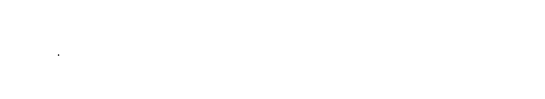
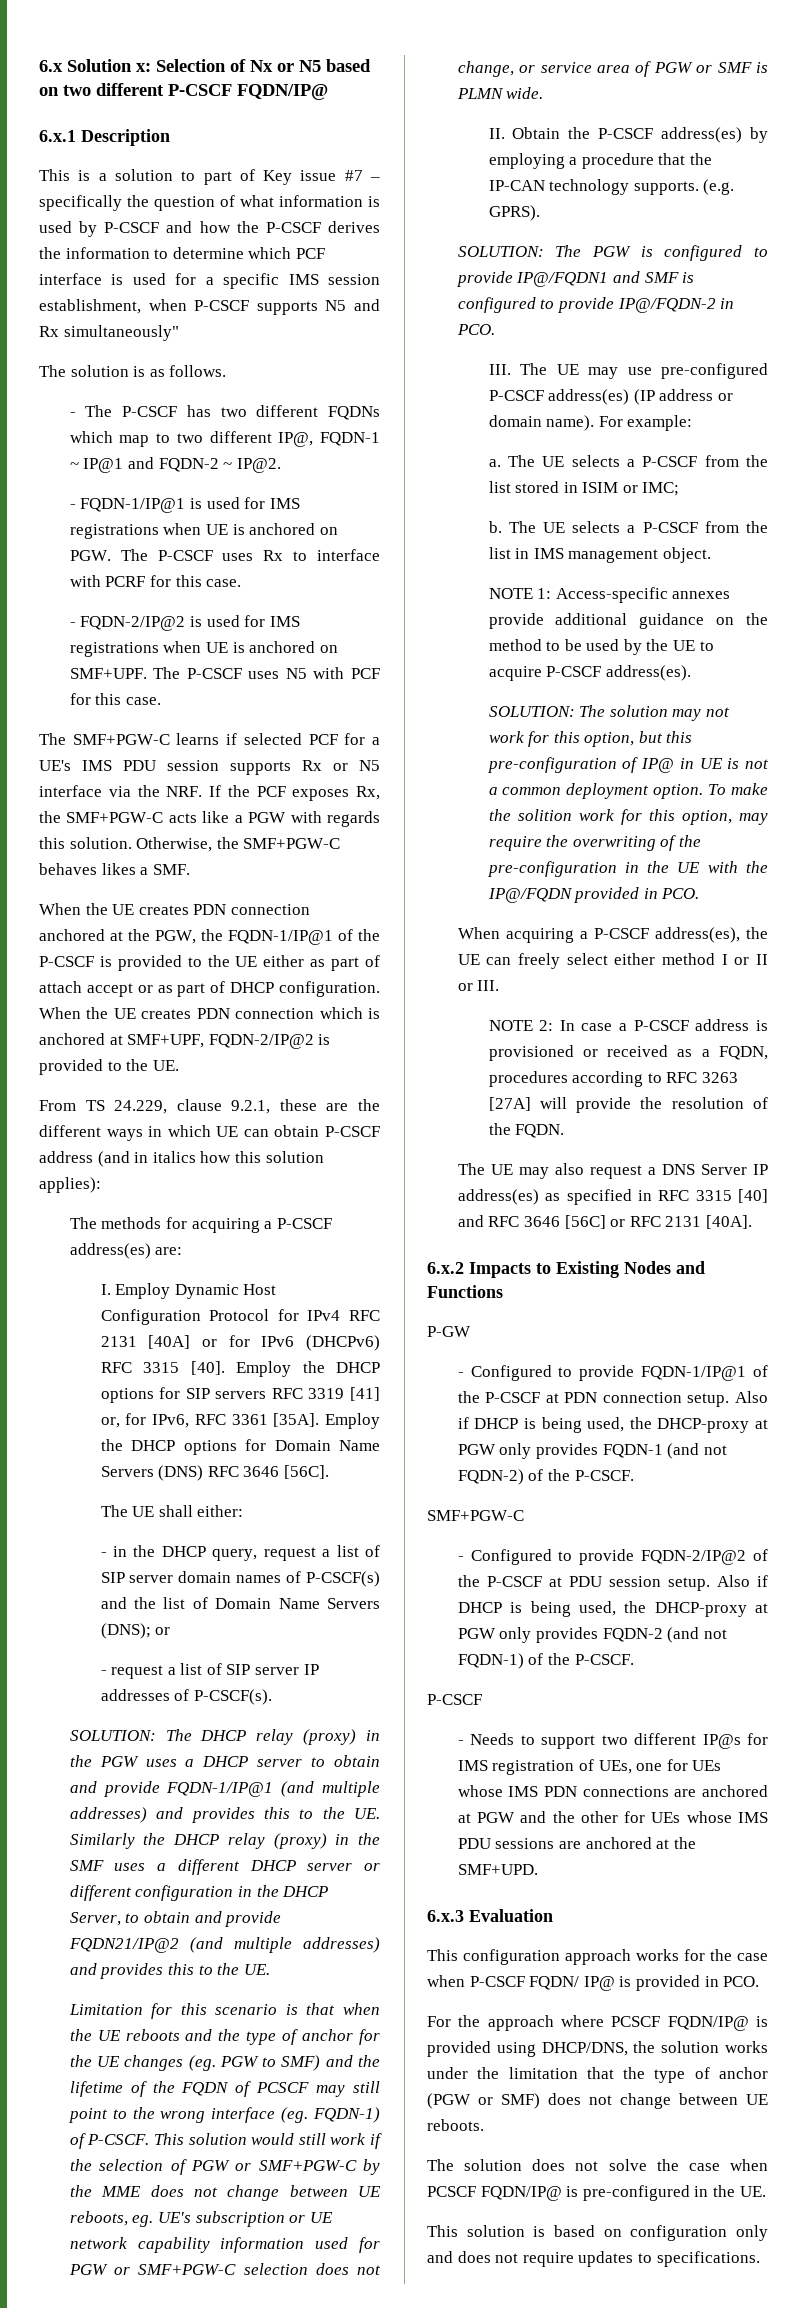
- .
+ 6.x Solution x: Selection of Nx or N5 based on two different P-CSCF FQDN/IP@
+ 6.x.1 Description
+ This is a solution to part of Key issue #7 – specifically the question of what information is used by P-CSCF and how the P-CSCF derives the information to determine which PCF interface is used for a specific IMS session establishment, when P-CSCF supports N5 and Rx simultaneously"
+ The solution is as follows.
+ - The P-CSCF has two different FQDNs which map to two different IP@, FQDN-1 ~ IP@1 and FQDN-2 ~ IP@2.
+ - FQDN-1/IP@1 is used for IMS registrations when UE is anchored on PGW. The P-CSCF uses Rx to interface with PCRF for this case.
+ - FQDN-2/IP@2 is used for IMS registrations when UE is anchored on SMF+UPF. The P-CSCF uses N5 with PCF for this case.
+ The SMF+PGW-C learns if selected PCF for a UE's IMS PDU session supports Rx or N5 interface via the NRF. If the PCF exposes Rx, the SMF+PGW-C acts like a PGW with regards this solution. Otherwise, the SMF+PGW-C behaves likes a SMF.
+ When the UE creates PDN connection anchored at the PGW, the FQDN-1/IP@1 of the P-CSCF is provided to the UE either as part of attach accept or as part of DHCP configuration. When the UE creates PDN connection which is anchored at SMF+UPF, FQDN-2/IP@2 is provided to the UE.
+ From TS 24.229, clause 9.2.1, these are the different ways in which UE can obtain P-CSCF address (and in italics how this solution applies):
+ The methods for acquiring a P-CSCF address(es) are:
+ I. Employ Dynamic Host Configuration Protocol for IPv4 RFC 2131 [40A] or for IPv6 (DHCPv6) RFC 3315 [40]. Employ the DHCP options for SIP servers RFC 3319 [41] or, for IPv6, RFC 3361 [35A]. Employ the DHCP options for Domain Name Servers (DNS) RFC 3646 [56C].
+ The UE shall either:
+ - in the DHCP query, request a list of SIP server domain names of P-CSCF(s) and the list of Domain Name Servers (DNS); or
+ - request a list of SIP server IP addresses of P-CSCF(s).
+ SOLUTION: The DHCP relay (proxy) in the PGW uses a DHCP server to obtain and provide FQDN-1/IP@1 (and multiple addresses) and provides this to the UE. Similarly the DHCP relay (proxy) in the SMF uses a different DHCP server or different configuration in the DHCP Server, to obtain and provide FQDN21/IP@2 (and multiple addresses) and provides this to the UE.
+ Limitation for this scenario is that when the UE reboots and the type of anchor for the UE changes (eg. PGW to SMF) and the lifetime of the FQDN of PCSCF may still point to the wrong interface (eg. FQDN-1) of P-CSCF. This solution would still work if the selection of PGW or SMF+PGW-C by the MME does not change between UE reboots, eg. UE's subscription or UE network capability information used for PGW or SMF+PGW-C selection does not change, or service area of PGW or SMF is PLMN wide.
+ II. Obtain the P-CSCF address(es) by employing a procedure that the IP-CAN technology supports. (e.g. GPRS).
+ SOLUTION: The PGW is configured to provide IP@/FQDN1 and SMF is configured to provide IP@/FQDN-2 in PCO.
+ III. The UE may use pre-configured P-CSCF address(es) (IP address or domain name). For example:
+ a. The UE selects a P-CSCF from the list stored in ISIM or IMC;
+ b. The UE selects a P-CSCF from the list in IMS management object.
+ NOTE 1: Access-specific annexes provide additional guidance on the method to be used by the UE to acquire P-CSCF address(es).
+ SOLUTION: The solution may not work for this option, but this pre-configuration of IP@ in UE is not a common deployment option. To make the solition work for this option, may require the overwriting of the pre-configuration in the UE with the IP@/FQDN provided in PCO.
+ When acquiring a P-CSCF address(es), the UE can freely select either method I or II or III.
+ NOTE 2: In case a P-CSCF address is provisioned or received as a FQDN, procedures according to RFC 3263 [27A] will provide the resolution of the FQDN.
+ The UE may also request a DNS Server IP address(es) as specified in RFC 3315 [40] and RFC 3646 [56C] or RFC 2131 [40A].
+ 6.x.2 Impacts to Existing Nodes and Functions
+ P-GW
+ - Configured to provide FQDN-1/IP@1 of the P-CSCF at PDN connection setup. Also if DHCP is being used, the DHCP-proxy at PGW only provides FQDN-1 (and not FQDN-2) of the P-CSCF.
+ SMF+PGW-C
+ - Configured to provide FQDN-2/IP@2 of the P-CSCF at PDU session setup. Also if DHCP is being used, the DHCP-proxy at PGW only provides FQDN-2 (and not FQDN-1) of the P-CSCF.
+ P-CSCF
+ - Needs to support two different IP@s for IMS registration of UEs, one for UEs whose IMS PDN connections are anchored at PGW and the other for UEs whose IMS PDU sessions are anchored at the SMF+UPD.
+ 6.x.3 Evaluation
+ This configuration approach works for the case when P-CSCF FQDN/ IP@ is provided in PCO.
+ For the approach where PCSCF FQDN/IP@ is provided using DHCP/DNS, the solution works under the limitation that the type of anchor (PGW or SMF) does not change between UE reboots.
+ The solution does not solve the case when PCSCF FQDN/IP@ is pre-configured in the UE.
+ This solution is based on configuration only and does not require updates to specifications.

